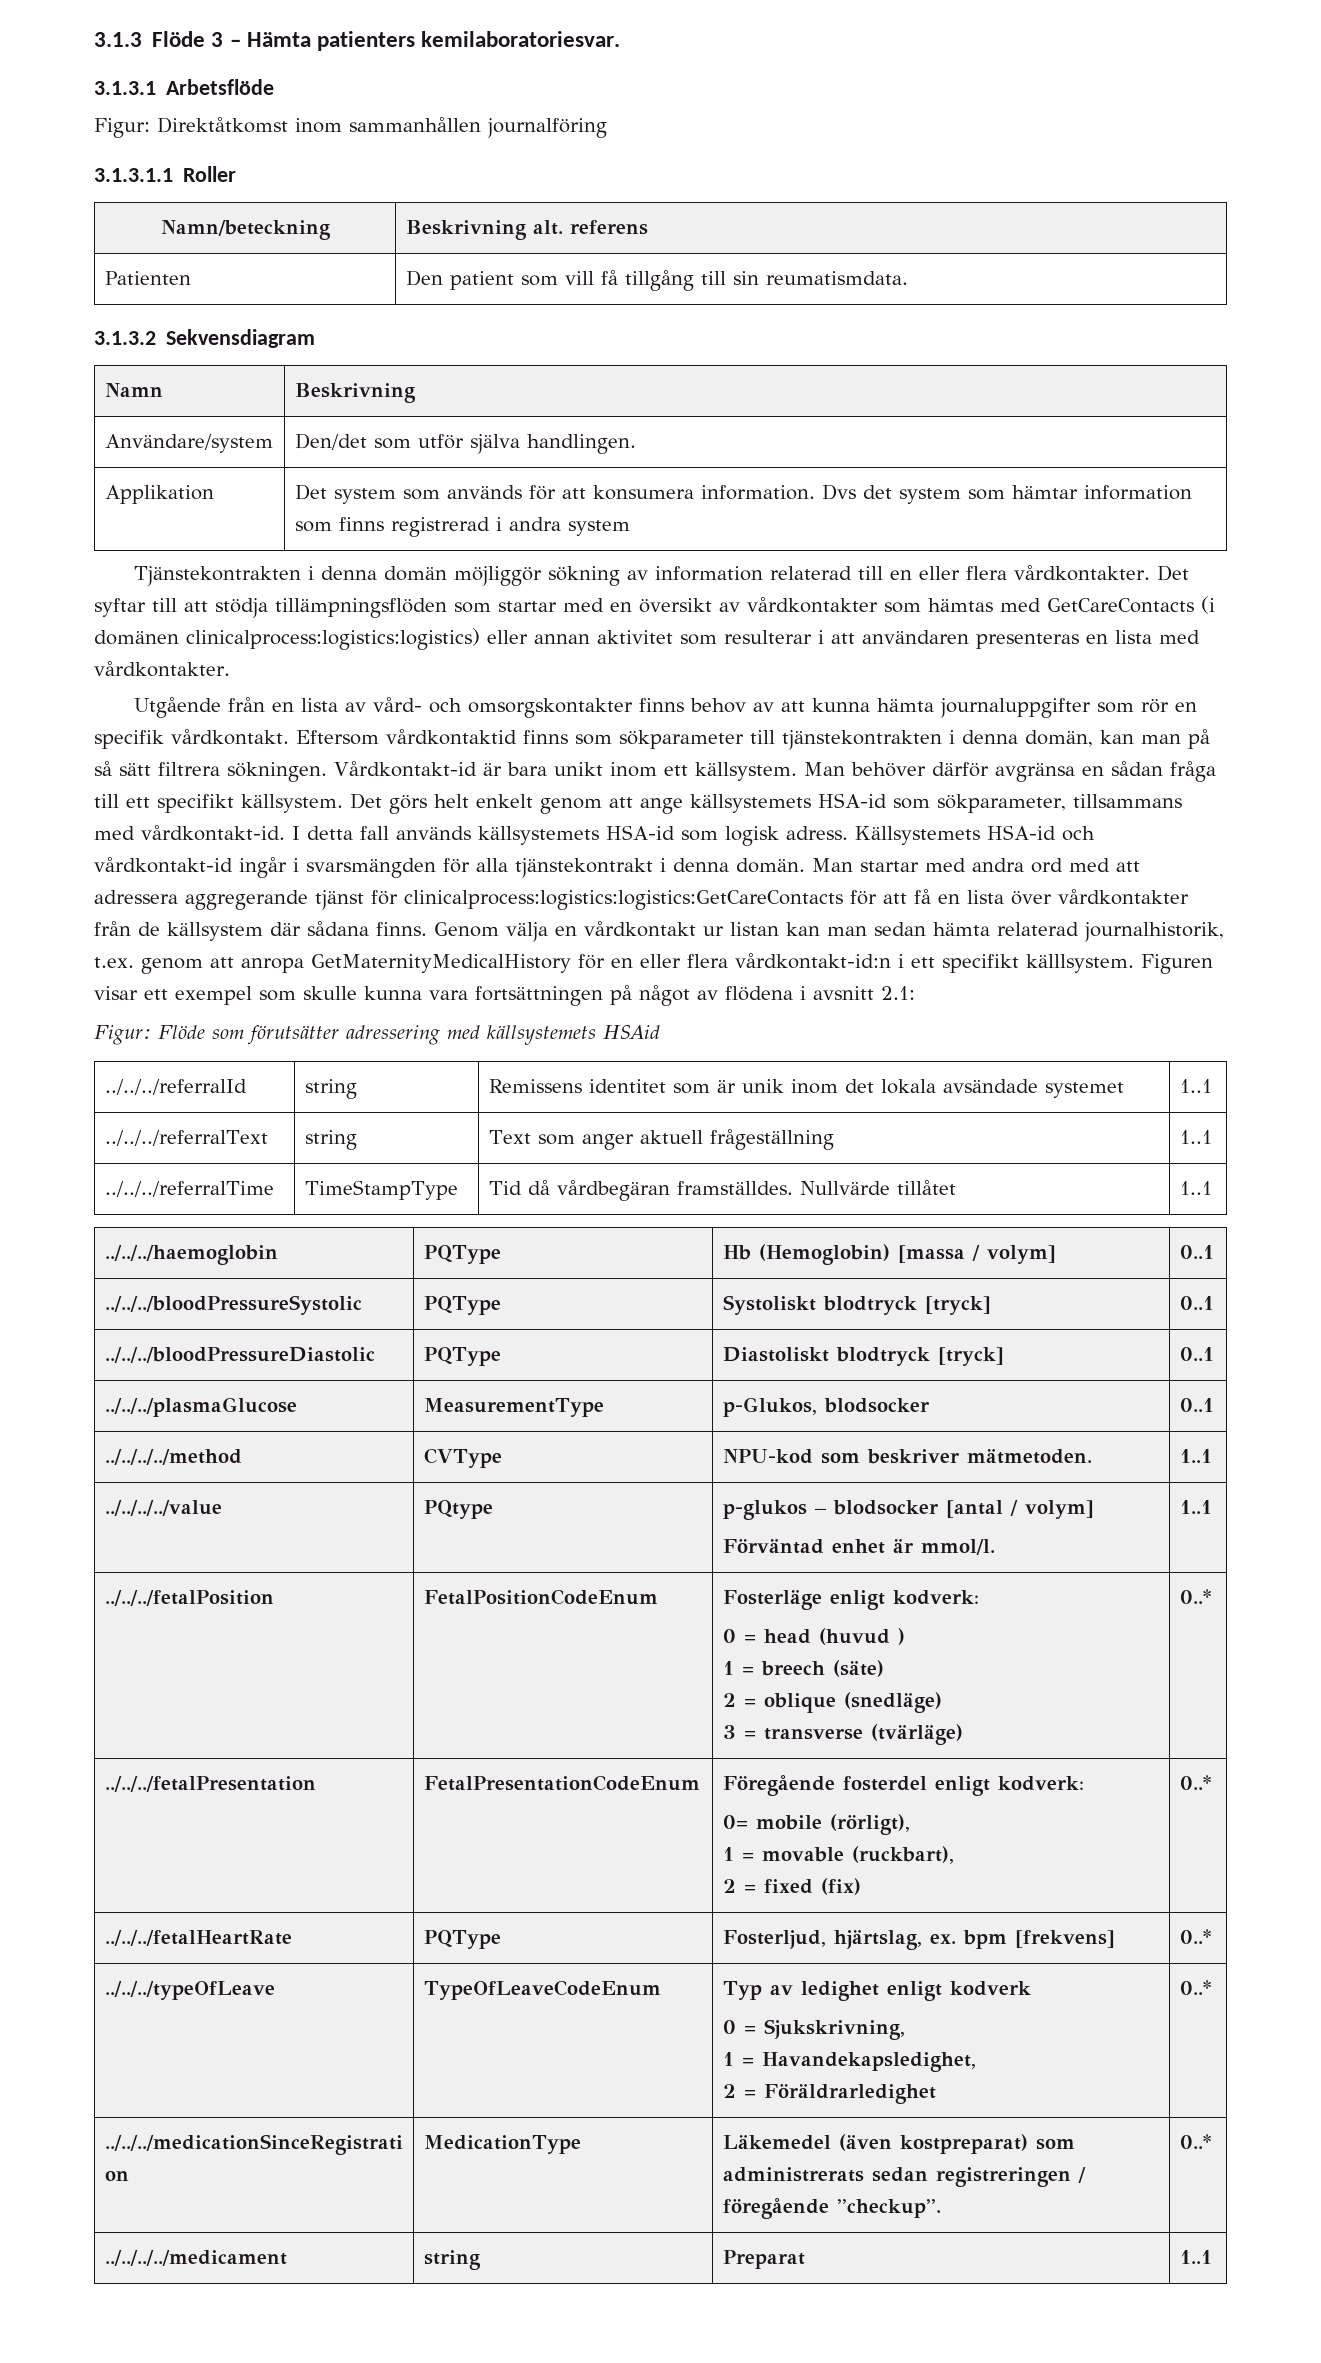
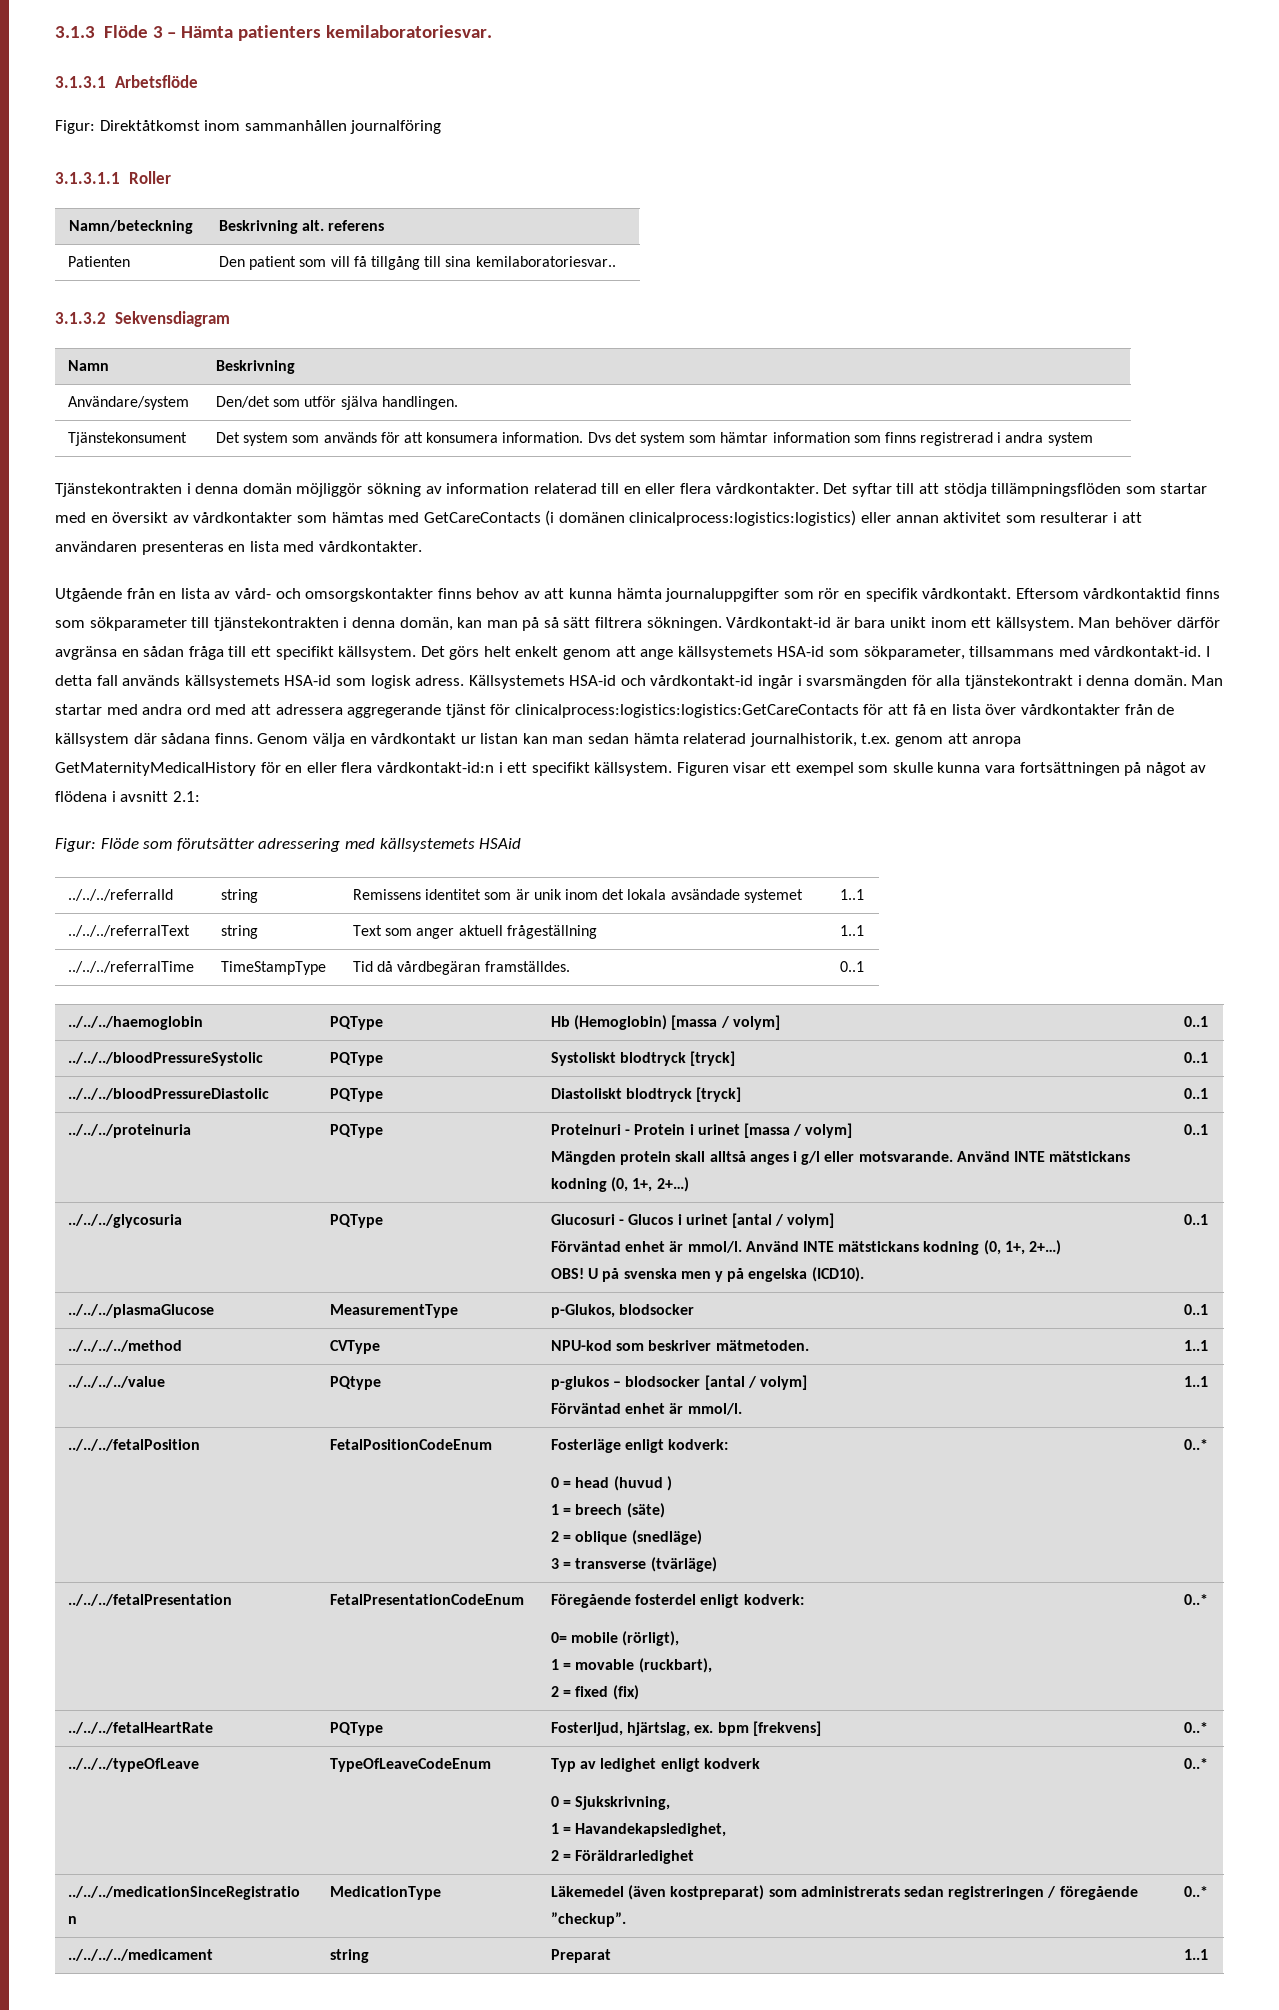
- Patienten | Den patient som vill få tillgång till sin reumatismdata.
+ Patienten | Den patient som vill få tillgång till sina kemilaboratoriesvar..
- Applikation | Det system som används för att konsumera information. Dvs det system som hämtar information som finns registrerad i andra system
+ Tjänstekonsument | Det system som används för att konsumera information. Dvs det system som hämtar information som finns registrerad i andra system
- Genom välja en vårdkontakt ur listan kan man sedan hämta relaterad journalhistorik, t.ex. genom att anropa GetMaternityMedicalHistory för en eller flera vårdkontakt-id:n i ett specifikt källlsystem.
+ Genom välja en vårdkontakt ur listan kan man sedan hämta relaterad journalhistorik, t.ex. genom att anropa GetMaternityMedicalHistory för en eller flera vårdkontakt-id:n i ett specifikt källsystem.
- ../../../referralTime | TimeStampType | Tid då vårdbegäran framställdes. Nullvärde tillåtet | 1..1
+ ../../../referralTime | TimeStampType | Tid då vårdbegäran framställdes. | 0..1
+ ../../../proteinuria | PQType | Proteinuri - Protein i urinet [massa / volym]
+ Mängden protein skall alltså anges i g/l eller motsvarande. Använd INTE mätstickans kodning (0, 1+, 2+…) | 0..1
+ ../../../glycosuria | PQType | Glucosuri - Glucos i urinet [antal / volym]
+ Förväntad enhet är mmol/l. Använd INTE mätstickans kodning (0, 1+, 2+…)
+ OBS! U på svenska men y på engelska (ICD10). | 0..1

